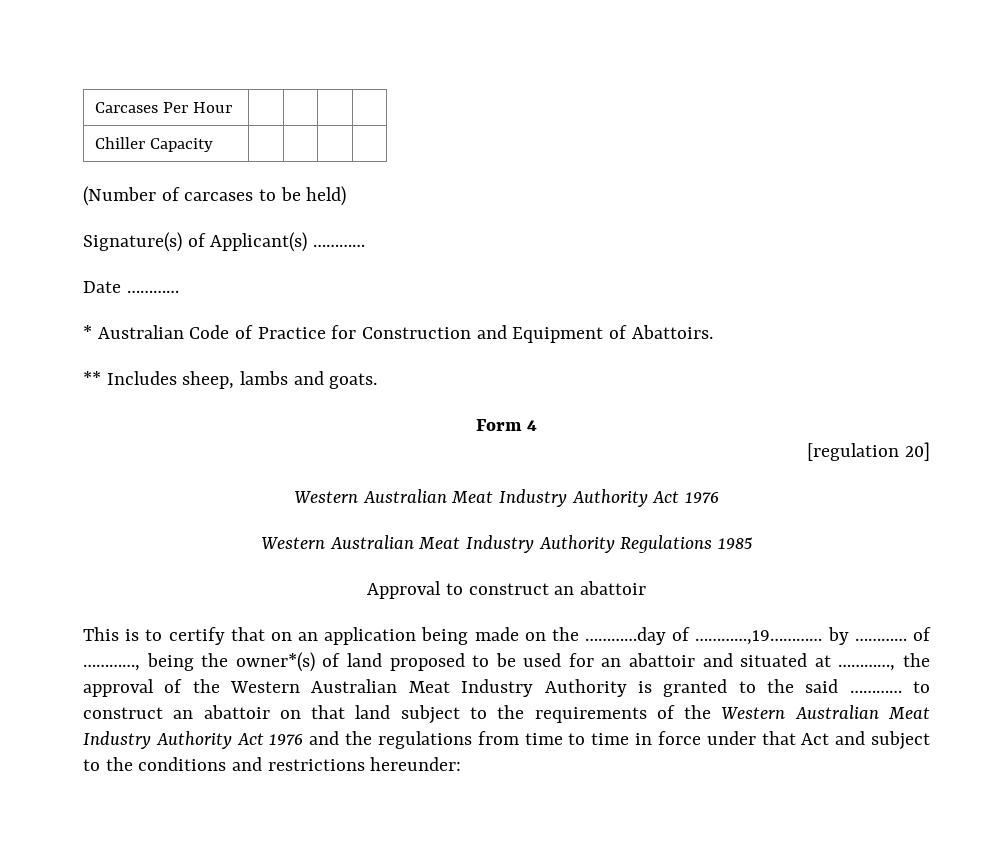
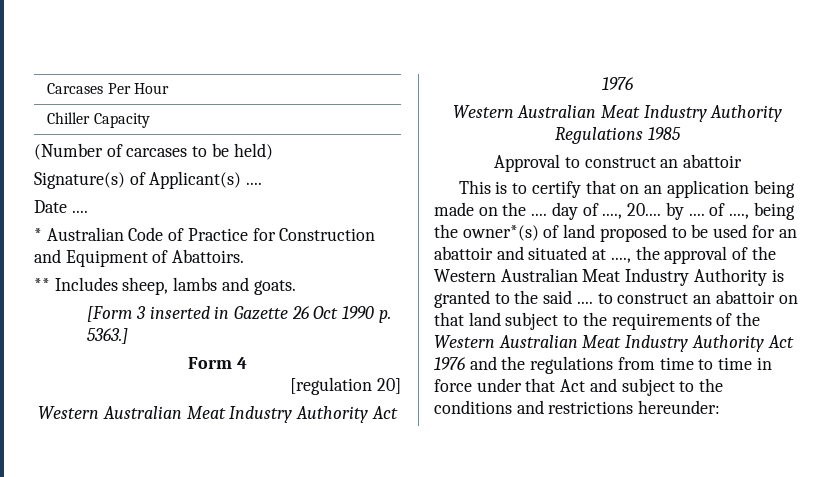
- Signature(s) of Applicant(s) …………
+ Signature(s) of Applicant(s) ....
- Date …………
+ Date ....
+ [Form 3 inserted in Gazette 26 Oct 1990 p. 5363.]
- This is to certify that on an application being made on the …………day of …………,19………… by ………… of …………, being the owner*(s) of land proposed to be used for an abattoir and situated at …………, the approval of the Western Australian Meat Industry Authority is granted to the said ………… to construct an abattoir on that land subject to the requirements of the Western Australian Meat Industry Authority Act 1976 and the regulations from time to time in force under that Act and subject to the conditions and restrictions hereunder:
+ This is to certify that on an application being made on the .... day of ...., 20.... by .... of ...., being the owner*(s) of land proposed to be used for an abattoir and situated at ...., the approval of the Western Australian Meat Industry Authority is granted to the said .... to construct an abattoir on that land subject to the requirements of the Western Australian Meat Industry Authority Act 1976 and the regulations from time to time in force under that Act and subject to the conditions and restrictions hereunder:

